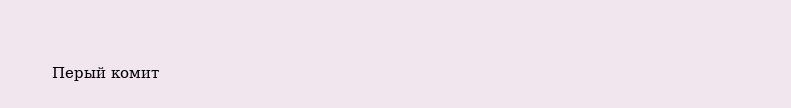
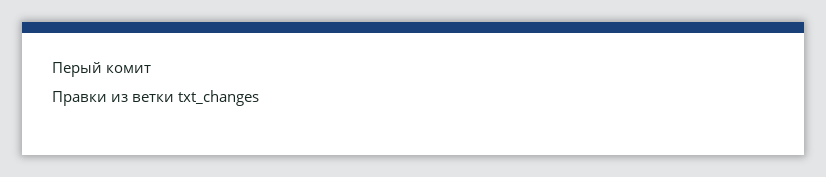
+ Правки из ветки txt_changes

